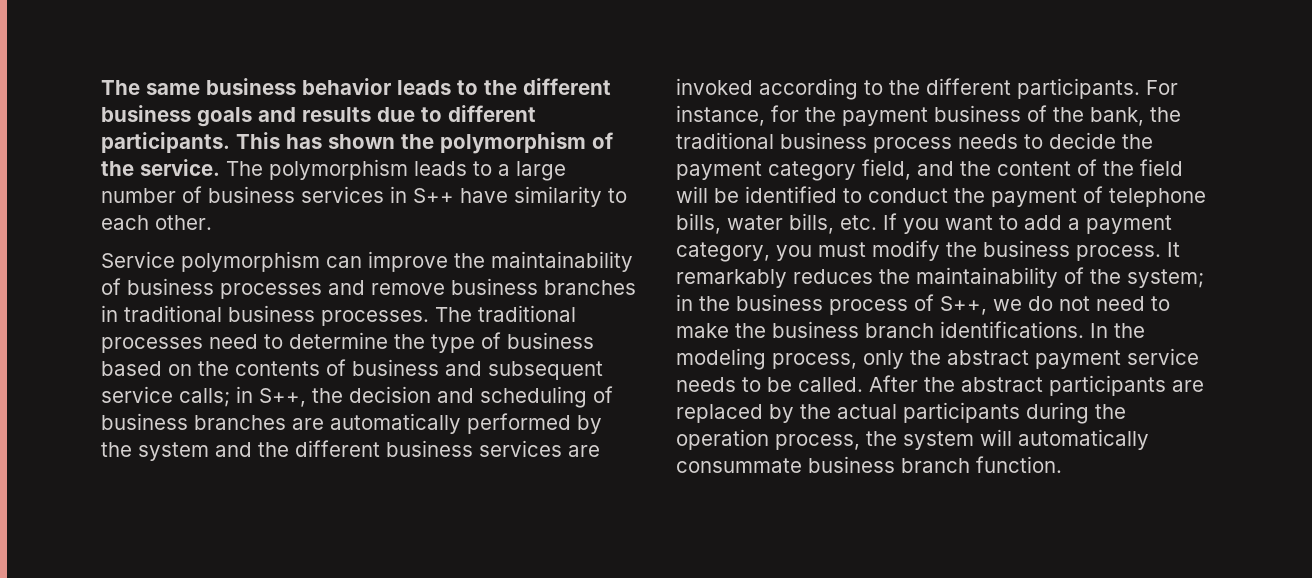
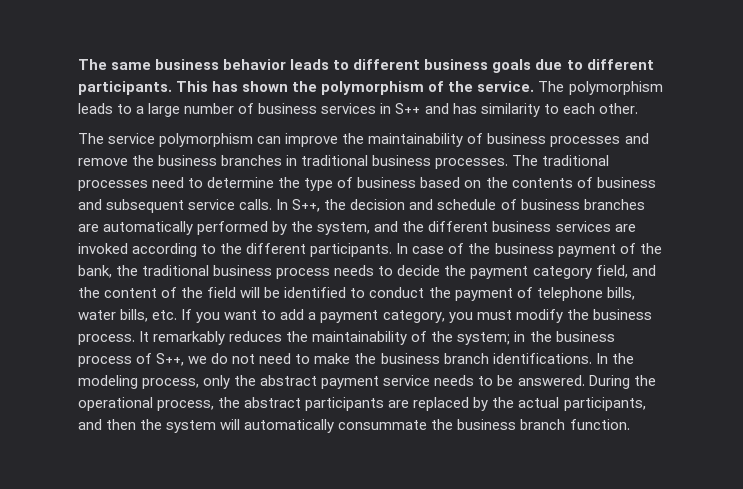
- The same business behavior leads to the different business goals and results due to different participants.
+ The same business behavior leads to different business goals due to different participants.
- The polymorphism leads to a large number of business services in S++ have similarity to each other.
+ The polymorphism leads to a large number of business services in S++ and has similarity to each other.
- Service polymorphism can improve the maintainability of business processes and remove business branches in traditional business processes.
+ The service polymorphism can improve the maintainability of business processes and remove the business branches in traditional business processes.
- The traditional processes need to determine the type of business based on the contents of business and subsequent service calls; in S++, the decision and scheduling of business branches are automatically performed by the system and the different business services are invoked according to the different participants.
+ The traditional processes need to determine the type of business based on the contents of business and subsequent service calls. In S++, the decision and schedule of business branches are automatically performed by the system, and the different business services are invoked according to the different participants.
- For instance, for the payment business of the bank, the traditional business process needs to decide the payment category field, and the content of the field will be identified to conduct the payment of telephone bills, water bills, etc. If you want to add a payment category, you must modify the business process.
+ In case of the business payment of the bank, the traditional business process needs to decide the payment category field, and the content of the field will be identified to conduct the payment of telephone bills, water bills, etc. If you want to add a payment category, you must modify the business process.
- In the modeling process, only the abstract payment service needs to be called. After the abstract participants are replaced by the actual participants during the operation process, the system will automatically consummate business branch function.
+ In the modeling process, only the abstract payment service needs to be answered. During the operational process, the abstract participants are replaced by the actual participants, and then the system will automatically consummate the business branch function.

